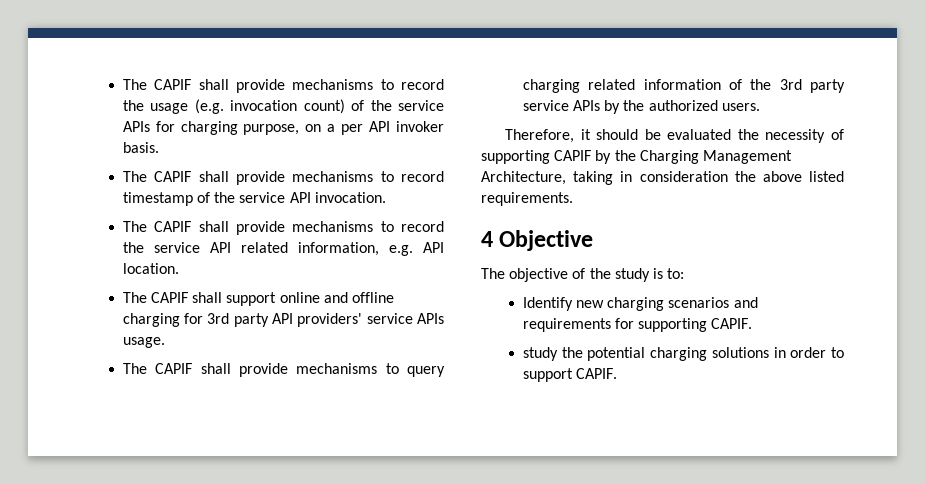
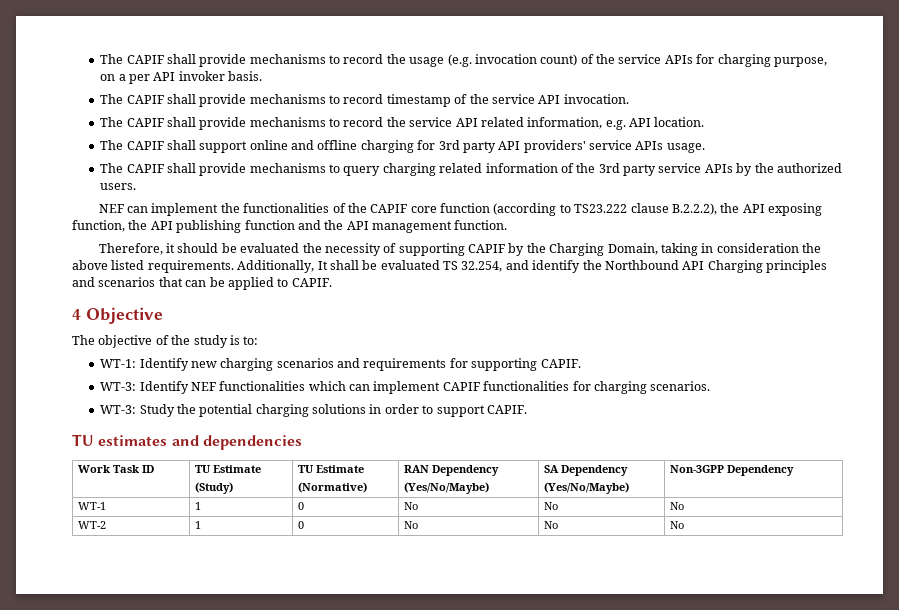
+ NEF can implement the functionalities of the CAPIF core function (according to TS23.222 clause B.2.2.2), the API exposing function, the API publishing function and the API management function.
- Therefore, it should be evaluated the necessity of supporting CAPIF by the Charging Management Architecture, taking in consideration the above listed requirements.
+ Therefore, it should be evaluated the necessity of supporting CAPIF by the Charging Domain, taking in consideration the above listed requirements. Additionally, It shall be evaluated TS 32.254, and identify the Northbound API Charging principles and scenarios that can be applied to CAPIF.
- Identify new charging scenarios and requirements for supporting CAPIF.
+ WT-1: Identify new charging scenarios and requirements for supporting CAPIF.
- study the potential charging solutions in order to support CAPIF.
+ WT-3: Identify NEF functionalities which can implement CAPIF functionalities for charging scenarios.
+ WT-3: Study the potential charging solutions in order to support CAPIF.
+ TU estimates and dependencies
+ Work Task ID | TU Estimate
+ (Study) | TU Estimate
+ (Normative) | RAN Dependency
+ (Yes/No/Maybe) | SA Dependency
+ (Yes/No/Maybe) | Non-3GPP Dependency
+ WT-1 | 1 | 0 | No | No | No
+ WT-2 | 1 | 0 | No | No | No

